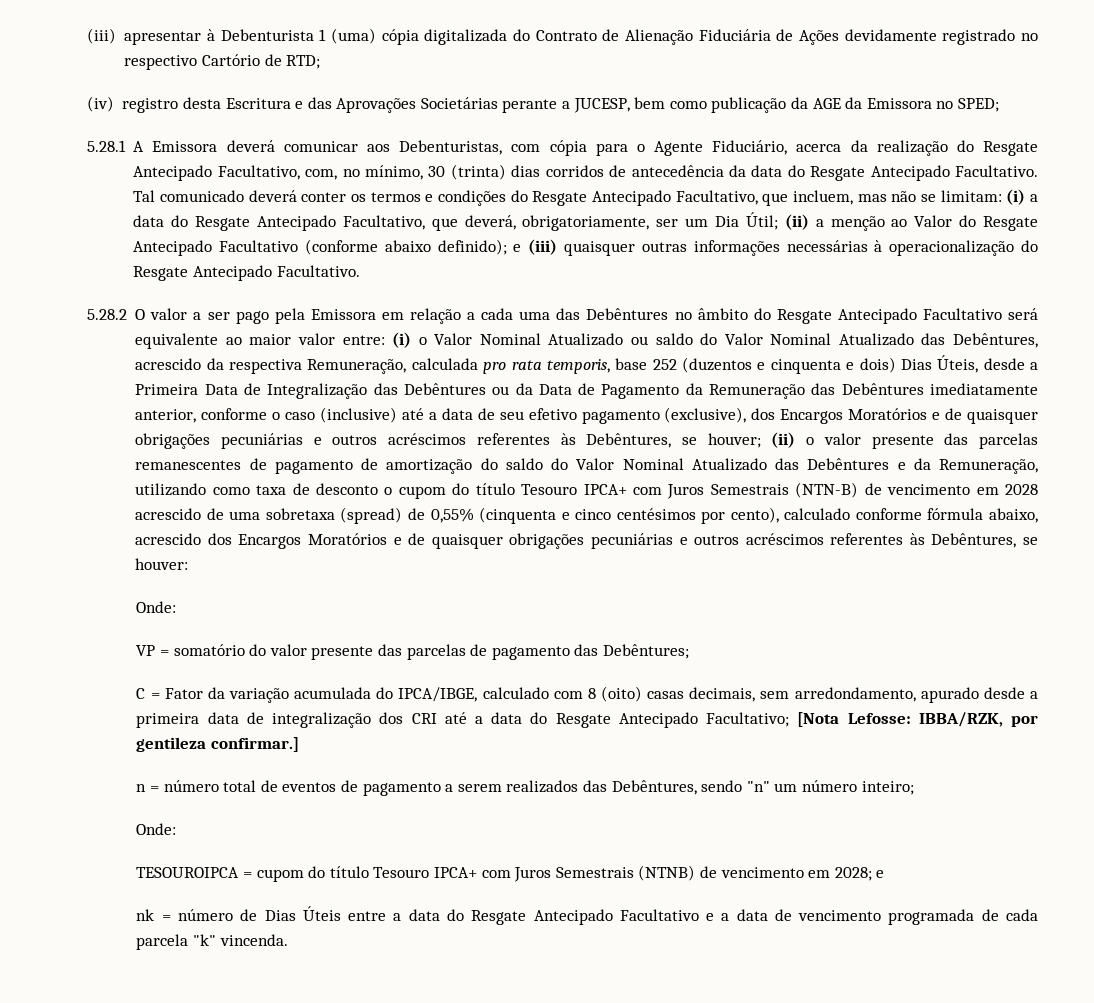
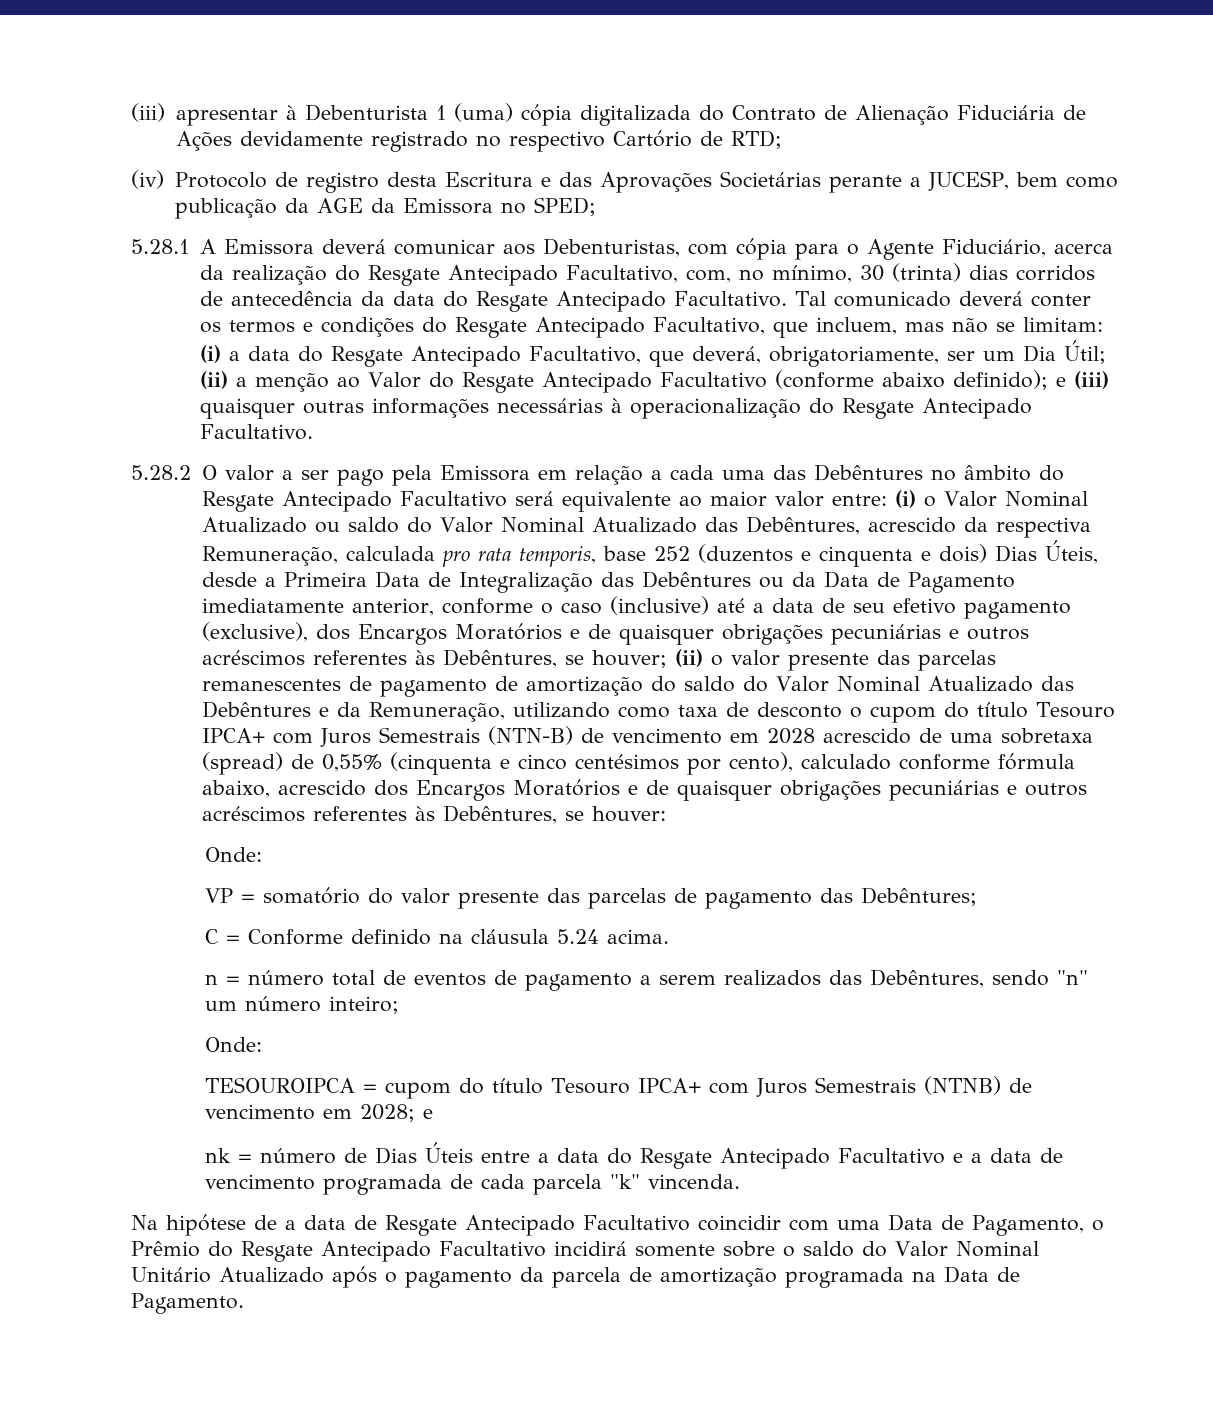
- (iv) registro desta Escritura e das Aprovações Societárias perante a JUCESP, bem como publicação da AGE da Emissora no SPED;
+ (iv) Protocolo de registro desta Escritura e das Aprovações Societárias perante a JUCESP, bem como publicação da AGE da Emissora no SPED;
- (i) o Valor Nominal Atualizado ou saldo do Valor Nominal Atualizado das Debêntures, acrescido da respectiva Remuneração, calculada pro rata temporis, base 252 (duzentos e cinquenta e dois) Dias Úteis, desde a Primeira Data de Integralização das Debêntures ou da Data de Pagamento da Remuneração das Debêntures imediatamente anterior, conforme o caso (inclusive) até a data de seu efetivo pagamento (exclusive), dos Encargos Moratórios e de quaisquer obrigações pecuniárias e outros acréscimos referentes às Debêntures, se houver;
+ (i) o Valor Nominal Atualizado ou saldo do Valor Nominal Atualizado das Debêntures, acrescido da respectiva Remuneração, calculada pro rata temporis, base 252 (duzentos e cinquenta e dois) Dias Úteis, desde a Primeira Data de Integralização das Debêntures ou da Data de Pagamento imediatamente anterior, conforme o caso (inclusive) até a data de seu efetivo pagamento (exclusive), dos Encargos Moratórios e de quaisquer obrigações pecuniárias e outros acréscimos referentes às Debêntures, se houver;
- C = Fator da variação acumulada do IPCA/IBGE, calculado com 8 (oito) casas decimais, sem arredondamento, apurado desde a primeira data de integralização dos CRI até a data do Resgate Antecipado Facultativo; [Nota Lefosse: IBBA/RZK, por gentileza confirmar.]
+ C = Conforme definido na cláusula 5.24 acima.
+ Na hipótese de a data de Resgate Antecipado Facultativo coincidir com uma Data de Pagamento, o Prêmio do Resgate Antecipado Facultativo incidirá somente sobre o saldo do Valor Nominal Unitário Atualizado após o pagamento da parcela de amortização programada na Data de Pagamento.

